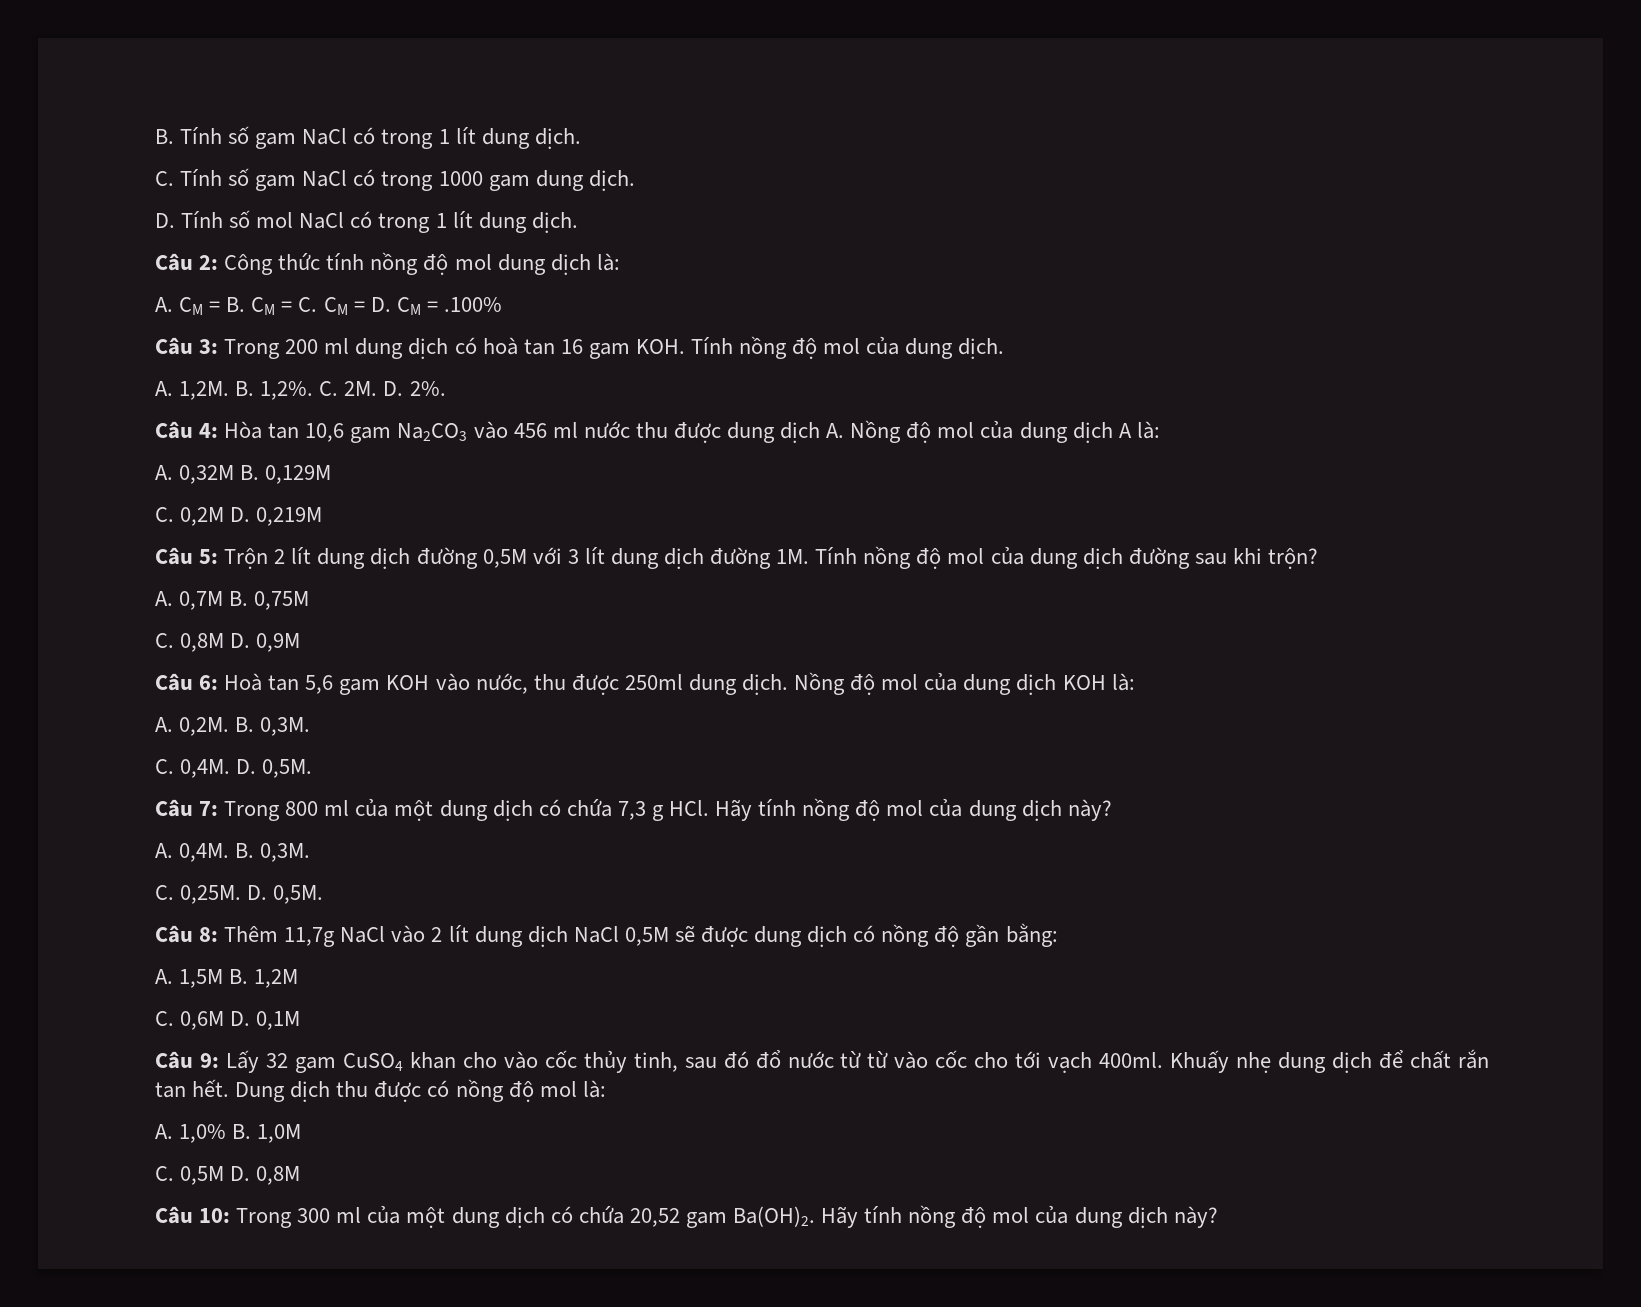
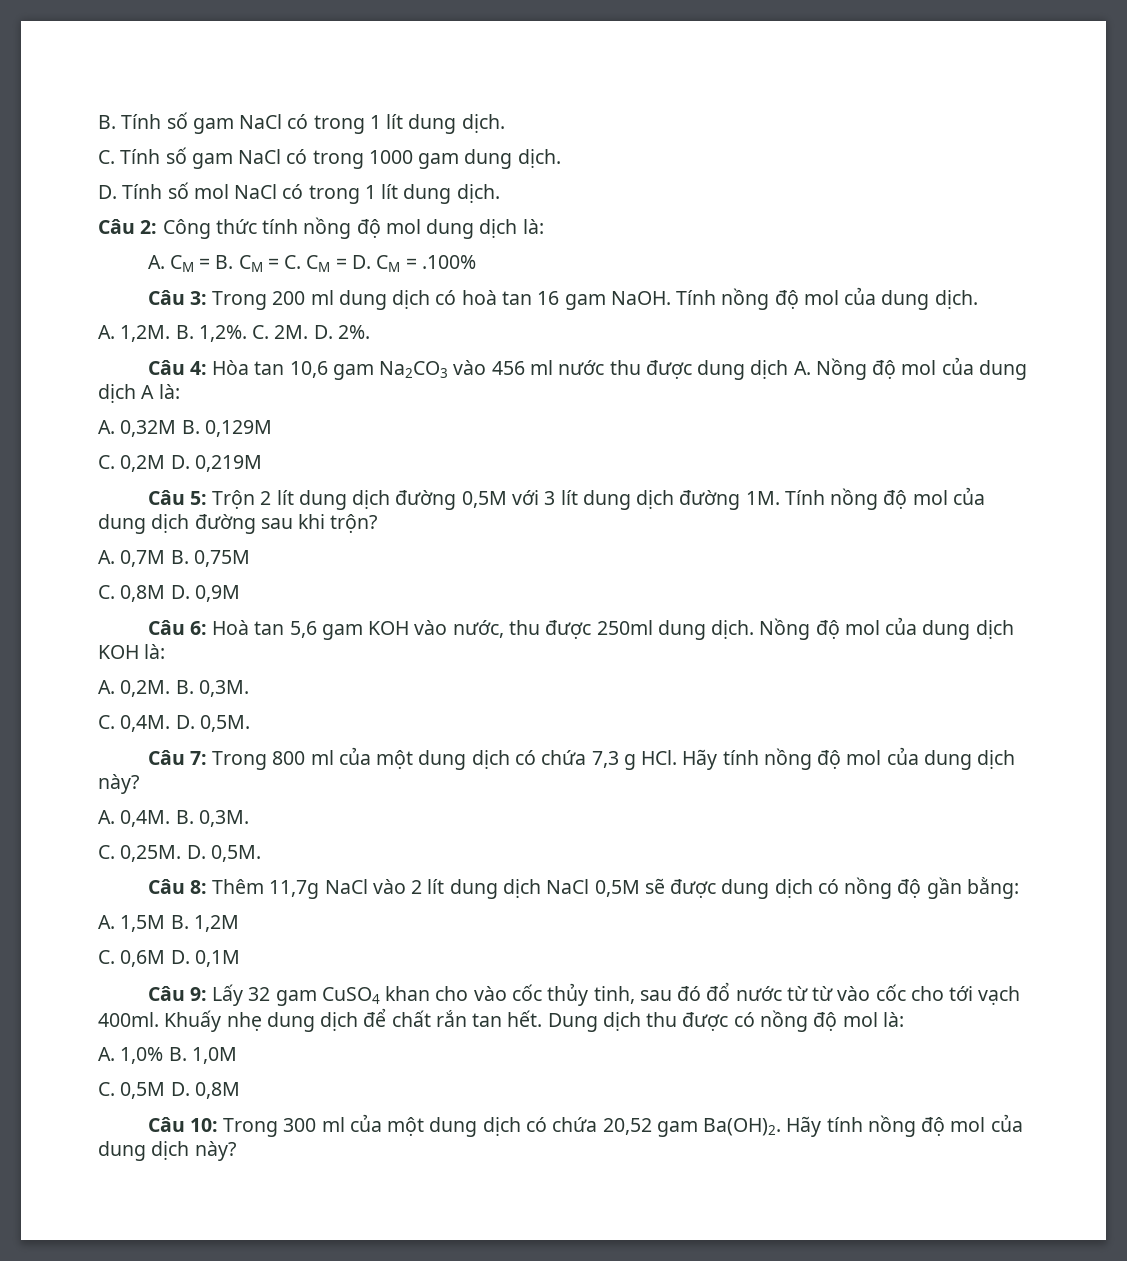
- Câu 3: Trong 200 ml dung dịch có hoà tan 16 gam KOH. Tính nồng độ mol của dung dịch.
+ Câu 3: Trong 200 ml dung dịch có hoà tan 16 gam NaOH. Tính nồng độ mol của dung dịch.

